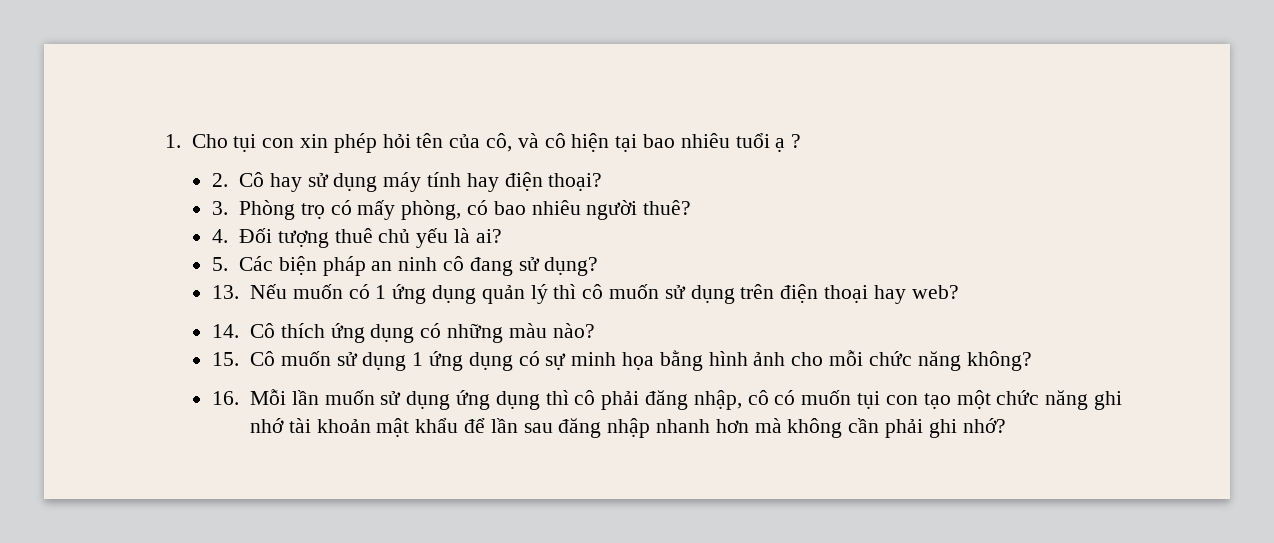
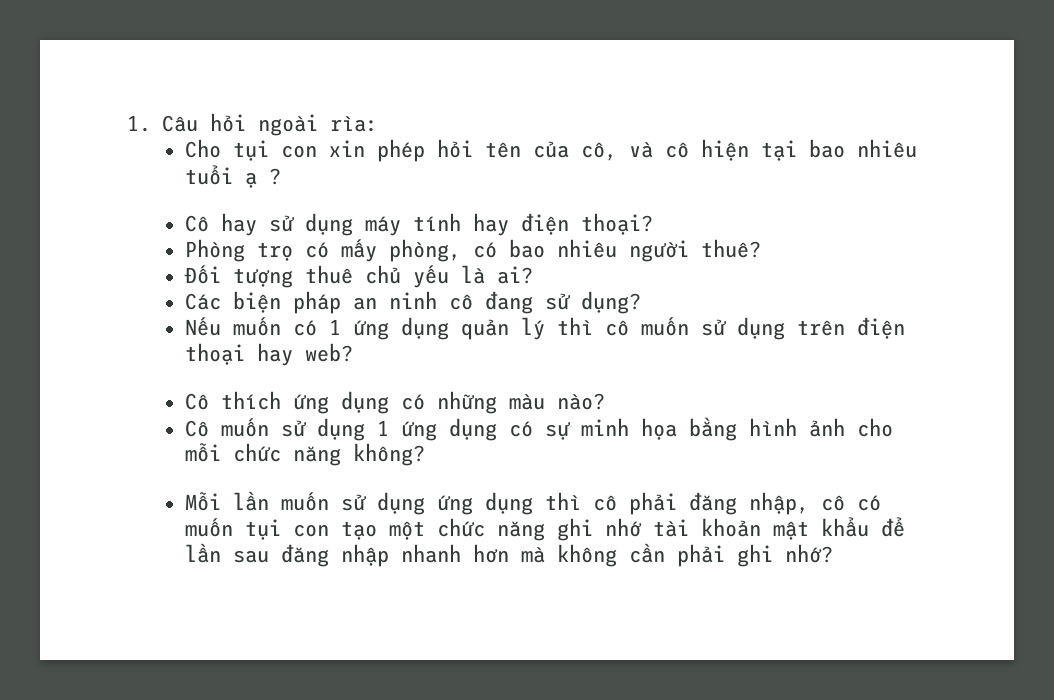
- 1. Cho tụi con xin phép hỏi tên của cô, và cô hiện tại bao nhiêu tuổi ạ ?
+ 1. Câu hỏi ngoài rìa:
+ Cho tụi con xin phép hỏi tên của cô, và cô hiện tại bao nhiêu tuổi ạ ?
- 2. Cô hay sử dụng máy tính hay điện thoại?
+ Cô hay sử dụng máy tính hay điện thoại?
- 3. Phòng trọ có mấy phòng, có bao nhiêu người thuê?
+ Phòng trọ có mấy phòng, có bao nhiêu người thuê?
- 4. Đối tượng thuê chủ yếu là ai?
+ Đối tượng thuê chủ yếu là ai?
- 5. Các biện pháp an ninh cô đang sử dụng?
+ Các biện pháp an ninh cô đang sử dụng?
- 13. Nếu muốn có 1 ứng dụng quản lý thì cô muốn sử dụng trên điện thoại hay web?
+ Nếu muốn có 1 ứng dụng quản lý thì cô muốn sử dụng trên điện thoại hay web?
- 14. Cô thích ứng dụng có những màu nào?
+ Cô thích ứng dụng có những màu nào?
- 15. Cô muốn sử dụng 1 ứng dụng có sự minh họa bằng hình ảnh cho mỗi chức năng không?
+ Cô muốn sử dụng 1 ứng dụng có sự minh họa bằng hình ảnh cho mỗi chức năng không?
- 16. Mỗi lần muốn sử dụng ứng dụng thì cô phải đăng nhập, cô có muốn tụi con tạo một chức năng ghi nhớ tài khoản mật khẩu để lần sau đăng nhập nhanh hơn mà không cần phải ghi nhớ?
+ Mỗi lần muốn sử dụng ứng dụng thì cô phải đăng nhập, cô có muốn tụi con tạo một chức năng ghi nhớ tài khoản mật khẩu để lần sau đăng nhập nhanh hơn mà không cần phải ghi nhớ?

